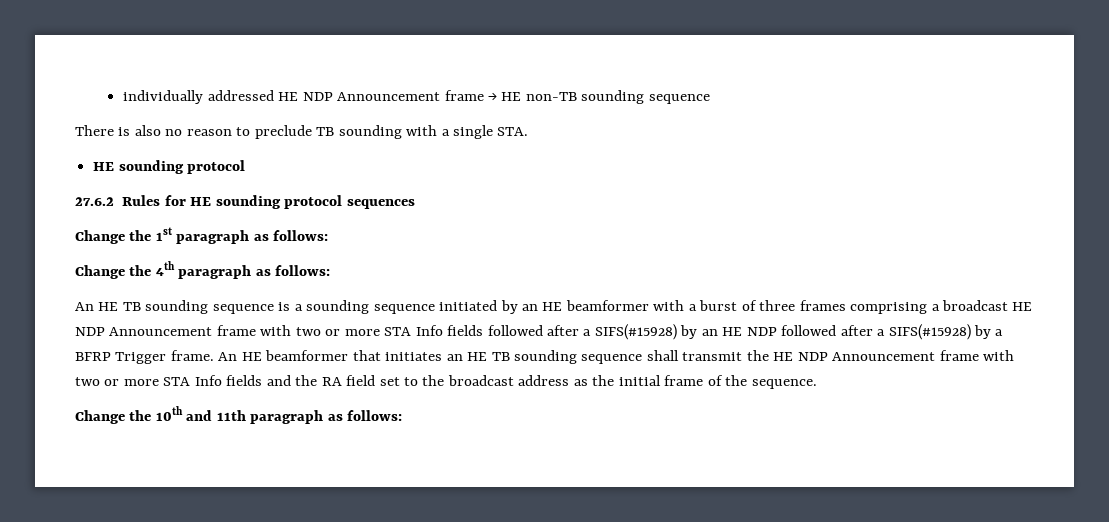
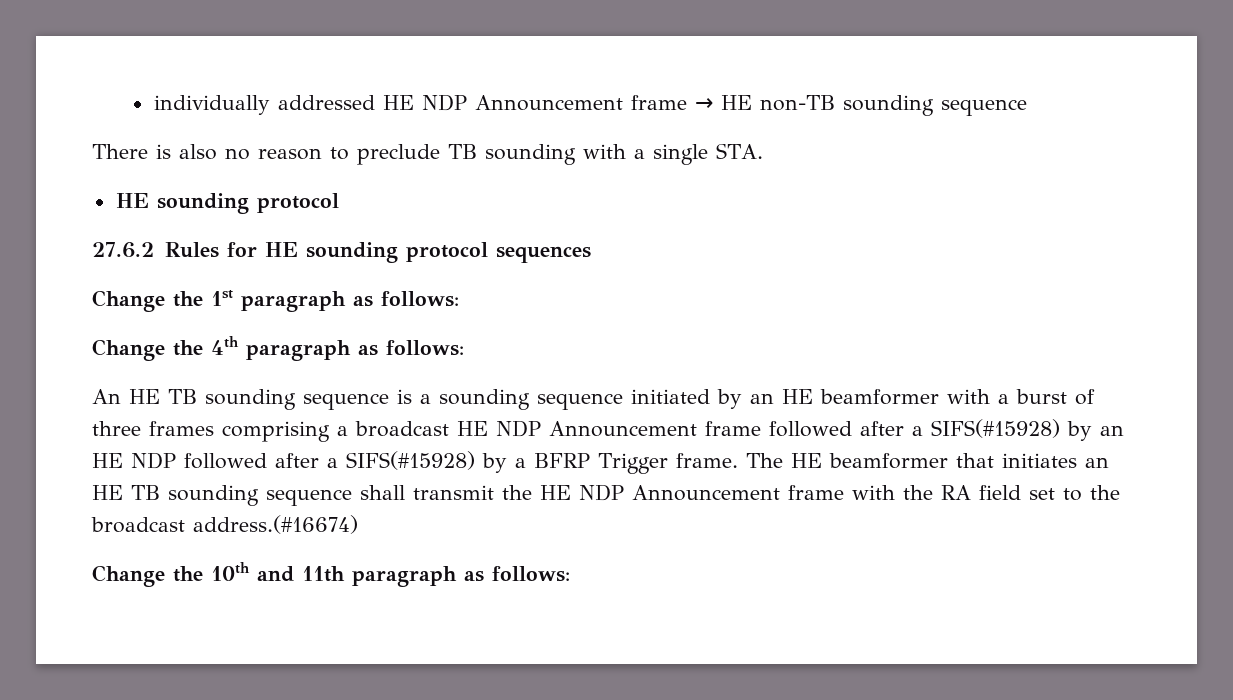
- An HE TB sounding sequence is a sounding sequence initiated by an HE beamformer with a burst of three frames comprising a broadcast HE NDP Announcement frame with two or more STA Info fields followed after a SIFS(#15928) by an HE NDP followed after a SIFS(#15928) by a BFRP Trigger frame.
+ An HE TB sounding sequence is a sounding sequence initiated by an HE beamformer with a burst of three frames comprising a broadcast HE NDP Announcement frame followed after a SIFS(#15928) by an HE NDP followed after a SIFS(#15928) by a BFRP Trigger frame.
- An HE beamformer that initiates an HE TB sounding sequence shall transmit the HE NDP Announcement frame with two or more STA Info fields and the RA field set to the broadcast address as the initial frame of the sequence.
+ The HE beamformer that initiates an HE TB sounding sequence shall transmit the HE NDP Announcement frame with the RA field set to the broadcast address.(#16674)

